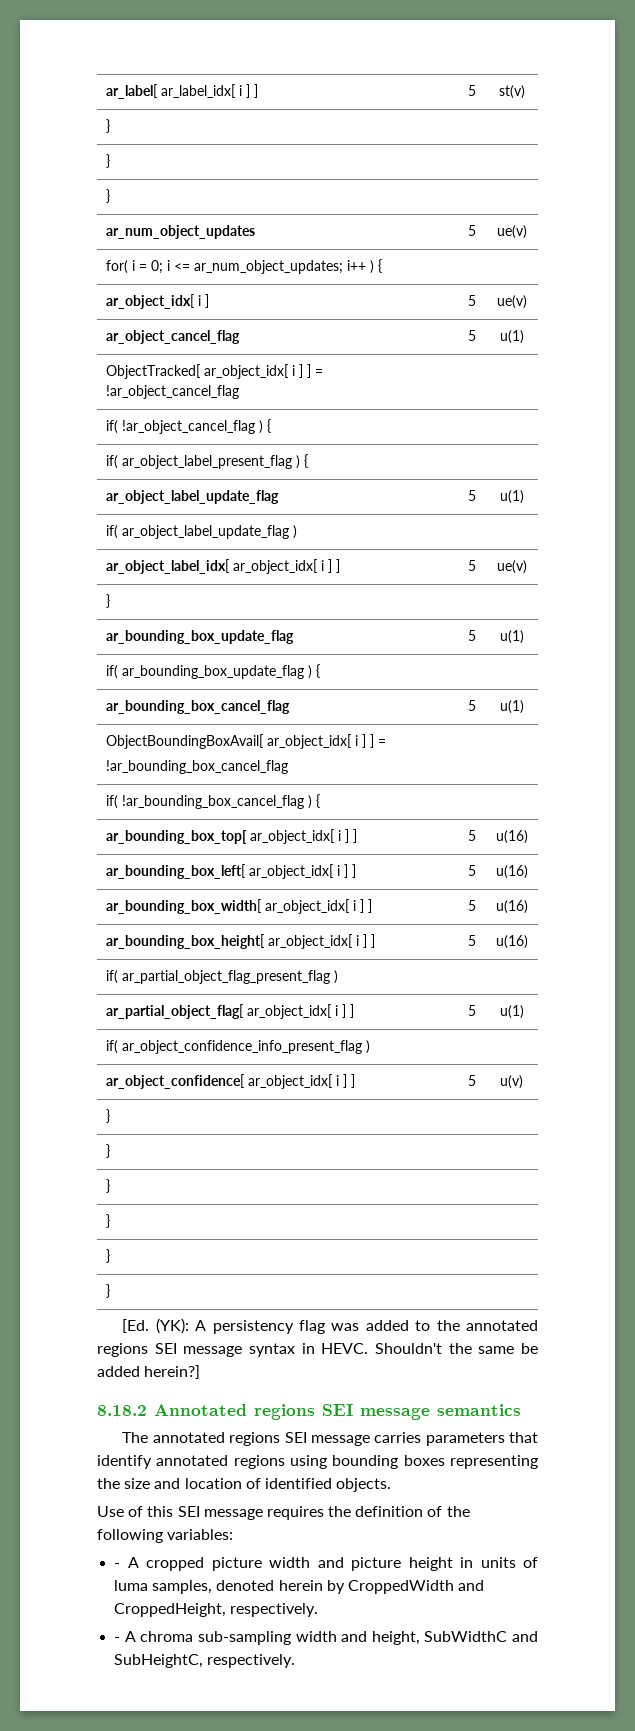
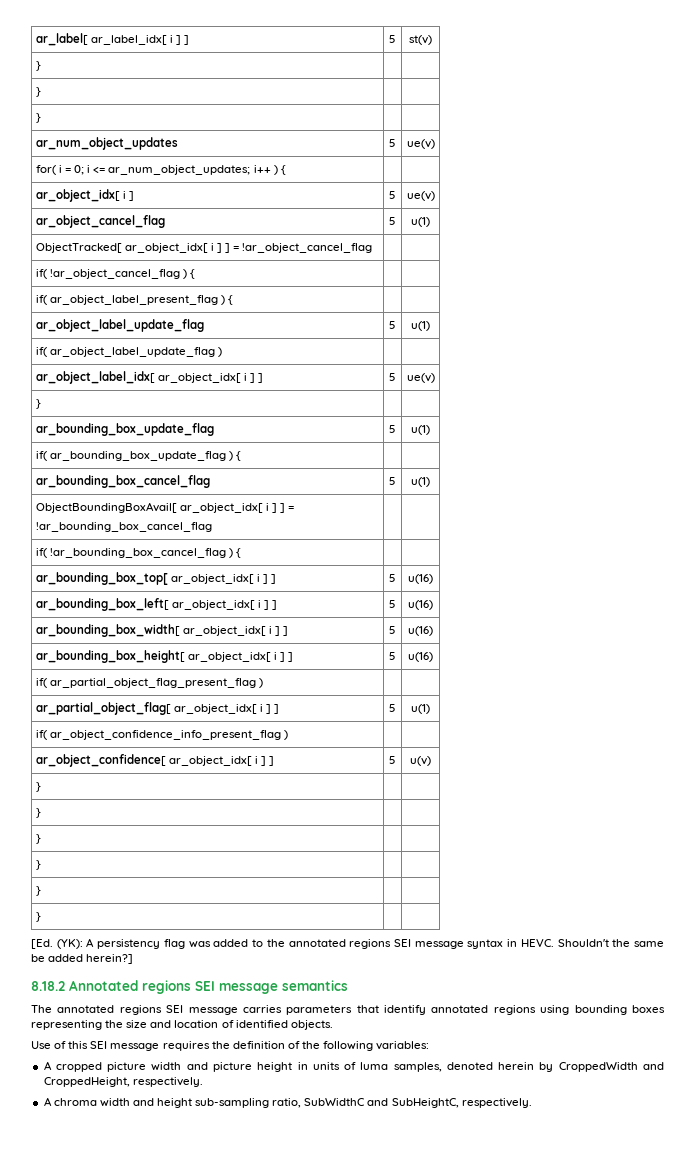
- - A cropped picture width and picture height in units of luma samples, denoted herein by CroppedWidth and CroppedHeight, respectively.
+ A cropped picture width and picture height in units of luma samples, denoted herein by CroppedWidth and CroppedHeight, respectively.
- - A chroma sub-sampling width and height, SubWidthC and SubHeightC, respectively.
+ A chroma width and height sub-sampling ratio, SubWidthC and SubHeightC, respectively.

